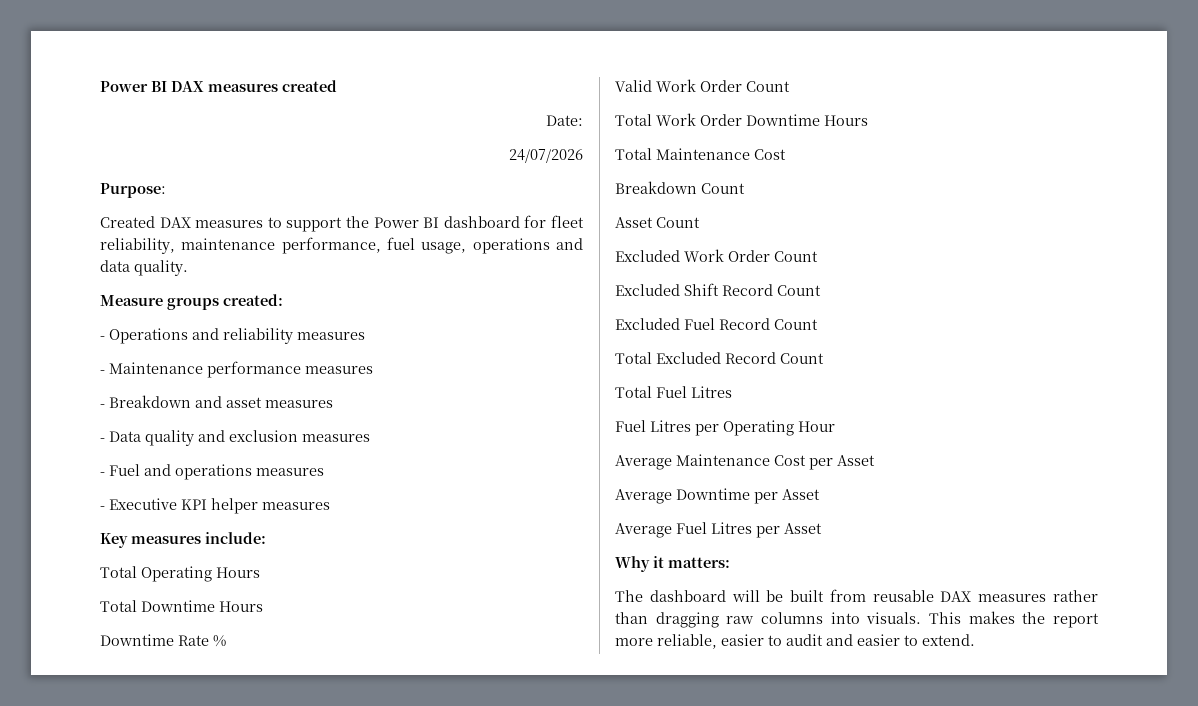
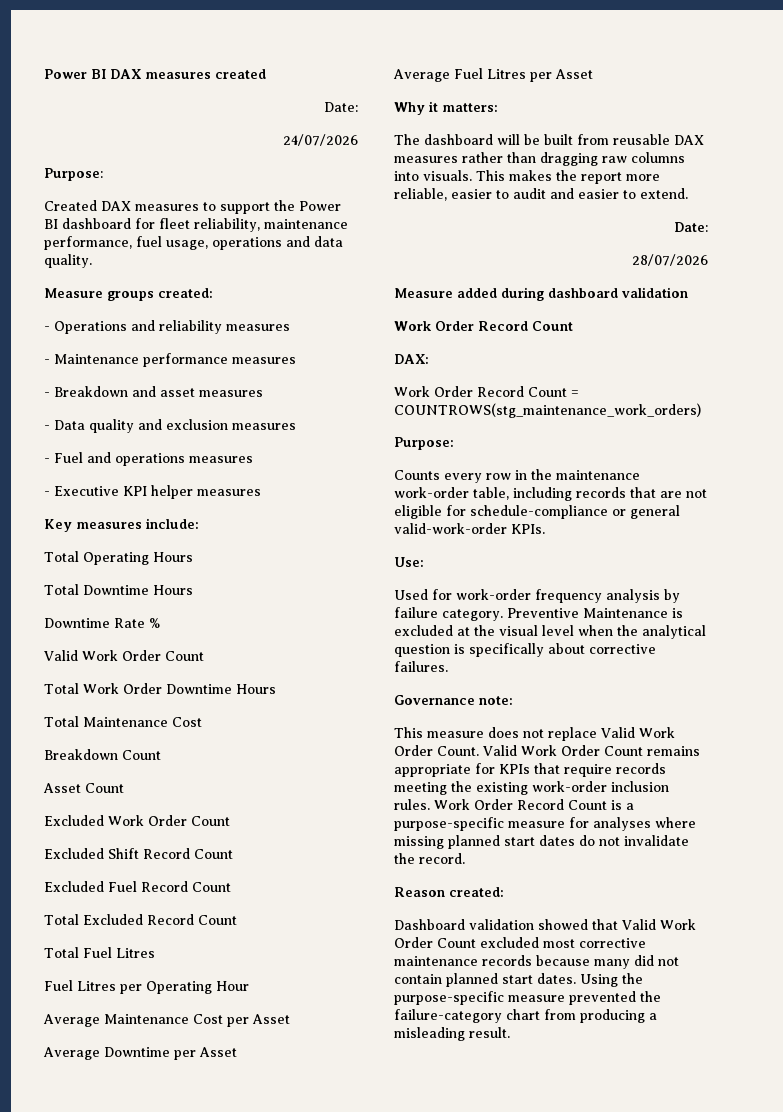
  This makes the report more reliable, easier to audit and easier to extend.
+ Date:
+ 28/07/2026
+ Measure added during dashboard validation
+ Work Order Record Count
+ DAX:
+ Work Order Record Count = COUNTROWS(stg_maintenance_work_orders)
+ Purpose:
+ Counts every row in the maintenance work-order table, including records that are not eligible for schedule-compliance or general valid-work-order KPIs.
+ Use:
+ Used for work-order frequency analysis by failure category. Preventive Maintenance is excluded at the visual level when the analytical question is specifically about corrective failures.
+ Governance note:
+ This measure does not replace Valid Work Order Count. Valid Work Order Count remains appropriate for KPIs that require records meeting the existing work-order inclusion rules. Work Order Record Count is a purpose-specific measure for analyses where missing planned start dates do not invalidate the record.
+ Reason created:
+ Dashboard validation showed that Valid Work Order Count excluded most corrective maintenance records because many did not contain planned start dates. Using the purpose-specific measure prevented the failure-category chart from producing a misleading result.

